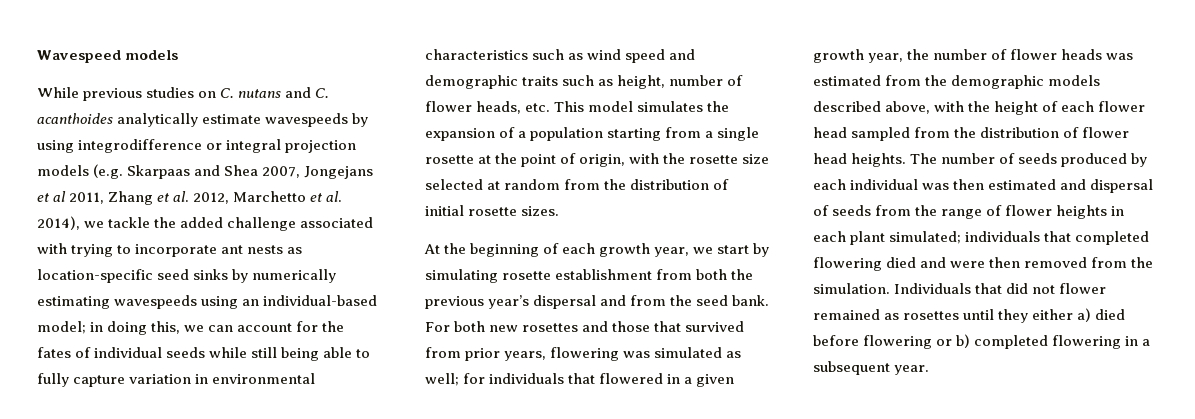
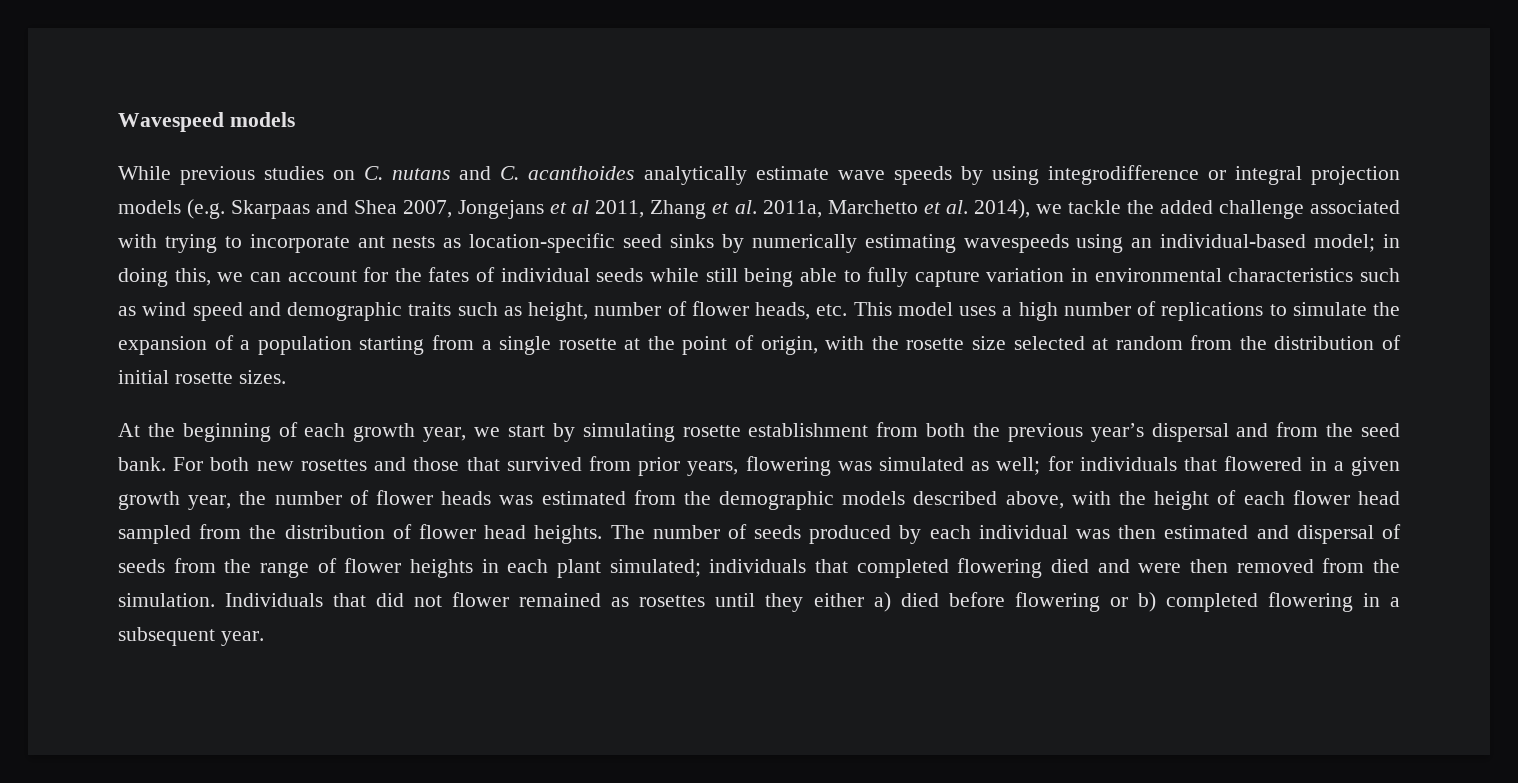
- While previous studies on C. nutans and C. acanthoides analytically estimate wavespeeds by using integrodifference or integral projection models (e.g. Skarpaas and Shea 2007, Jongejans et al 2011, Zhang et al. 2012, Marchetto et al. 2014), we tackle the added challenge associated with trying to incorporate ant nests as location-specific seed sinks by numerically estimating wavespeeds using an individual-based model;
+ While previous studies on C. nutans and C. acanthoides analytically estimate wave speeds by using integrodifference or integral projection models (e.g. Skarpaas and Shea 2007, Jongejans et al 2011, Zhang et al. 2011a, Marchetto et al. 2014), we tackle the added challenge associated with trying to incorporate ant nests as location-specific seed sinks by numerically estimating wavespeeds using an individual-based model;
- in doing this, we can account for the fates of individual seeds while still being able to fully capture variation in environmental characteristics such as wind speed and demographic traits such as height, number of flower heads, etc. This model simulates the expansion of a population starting from a single rosette at the point of origin, with the rosette size selected at random from the distribution of initial rosette sizes.
+ in doing this, we can account for the fates of individual seeds while still being able to fully capture variation in environmental characteristics such as wind speed and demographic traits such as height, number of flower heads, etc. This model uses a high number of replications to simulate the expansion of a population starting from a single rosette at the point of origin, with the rosette size selected at random from the distribution of initial rosette sizes.

